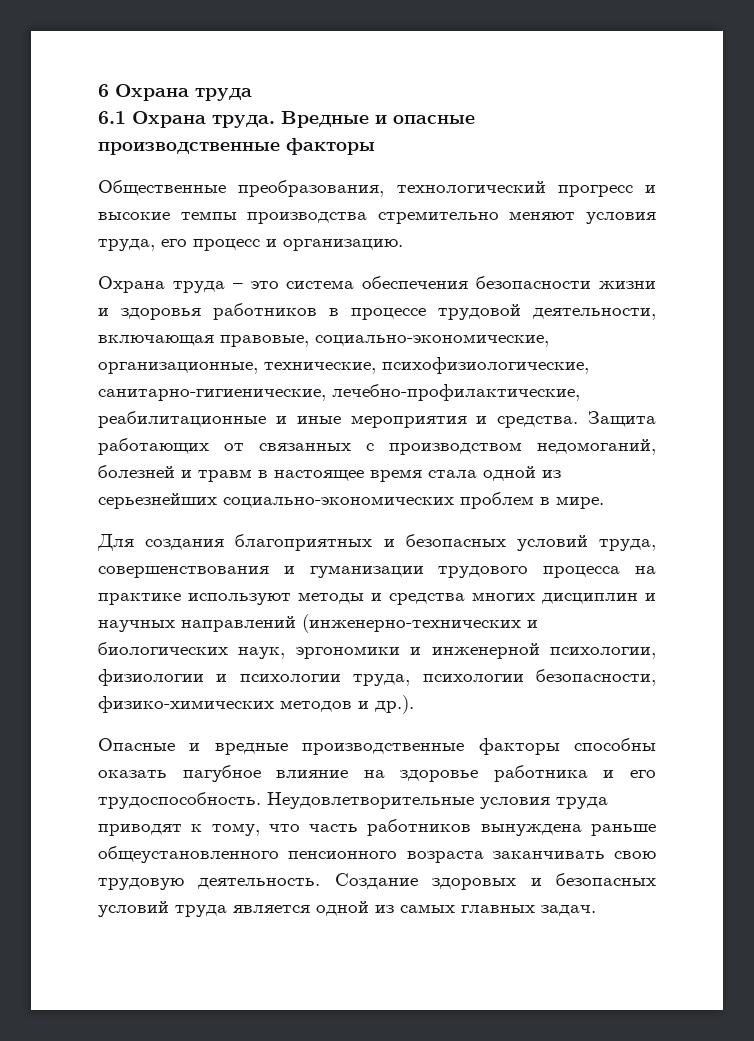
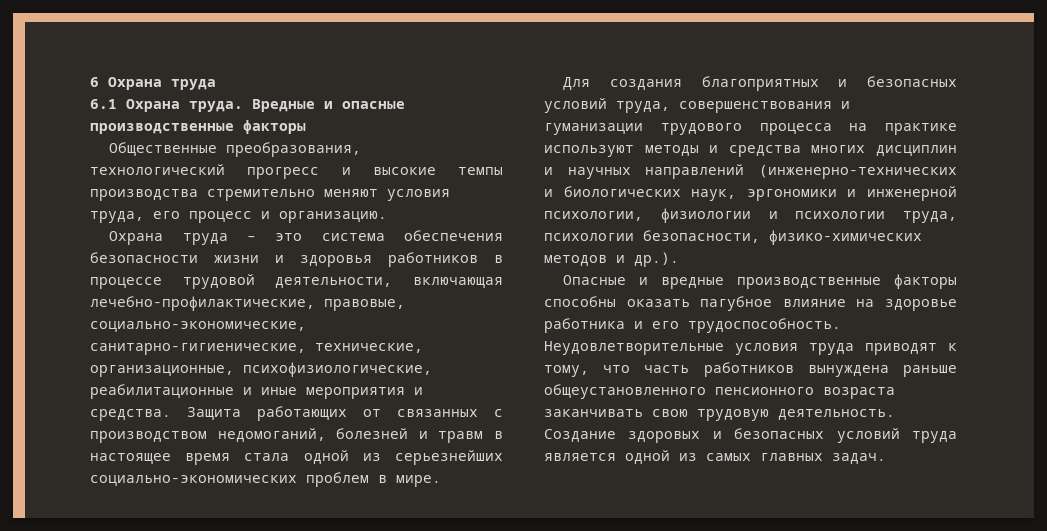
- Охрана труда – это система обеспечения безопасности жизни и здоровья работников в процессе трудовой деятельности, включающая правовые, социально-экономические, организационные, технические, психофизиологические, санитарно-гигиенические, лечебно-профилактические, реабилитационные и иные мероприятия и средства.
+ Охрана труда – это система обеспечения безопасности жизни и здоровья работников в процессе трудовой деятельности, включающая лечебно-профилактические, правовые, социально-экономические, санитарно-гигиенические, технические, организационные, психофизиологические, реабилитационные и иные мероприятия и средства.

